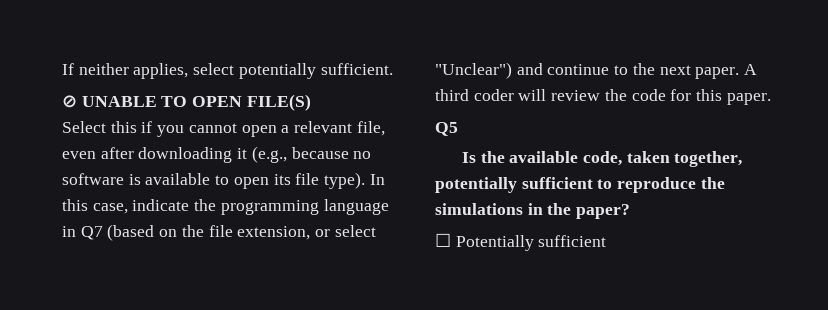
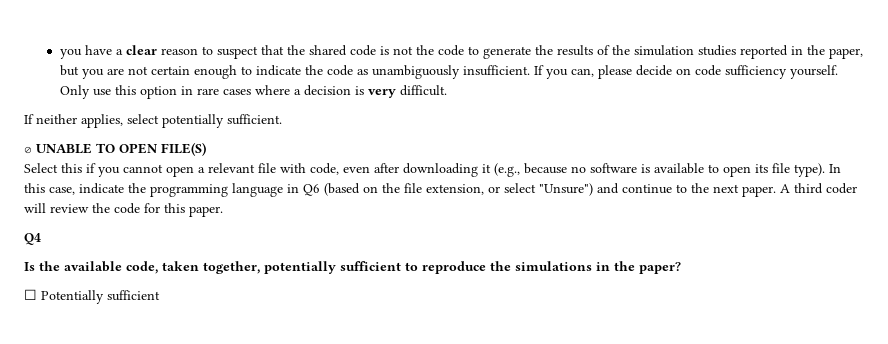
+ you have a clear reason to suspect that the shared code is not the code to generate the results of the simulation studies reported in the paper, but you are not certain enough to indicate the code as unambiguously insufficient. If you can, please decide on code sufficiency yourself. Only use this option in rare cases where a decision is very difficult.
- Select this if you cannot open a relevant file, even after downloading it (e.g., because no software is available to open its file type).
+ Select this if you cannot open a relevant file with code, even after downloading it (e.g., because no software is available to open its file type).
- In this case, indicate the programming language in Q7 (based on the file extension, or select "Unclear") and continue to the next paper.
+ In this case, indicate the programming language in Q6 (based on the file extension, or select "Unsure") and continue to the next paper.
- Q5
+ Q4

